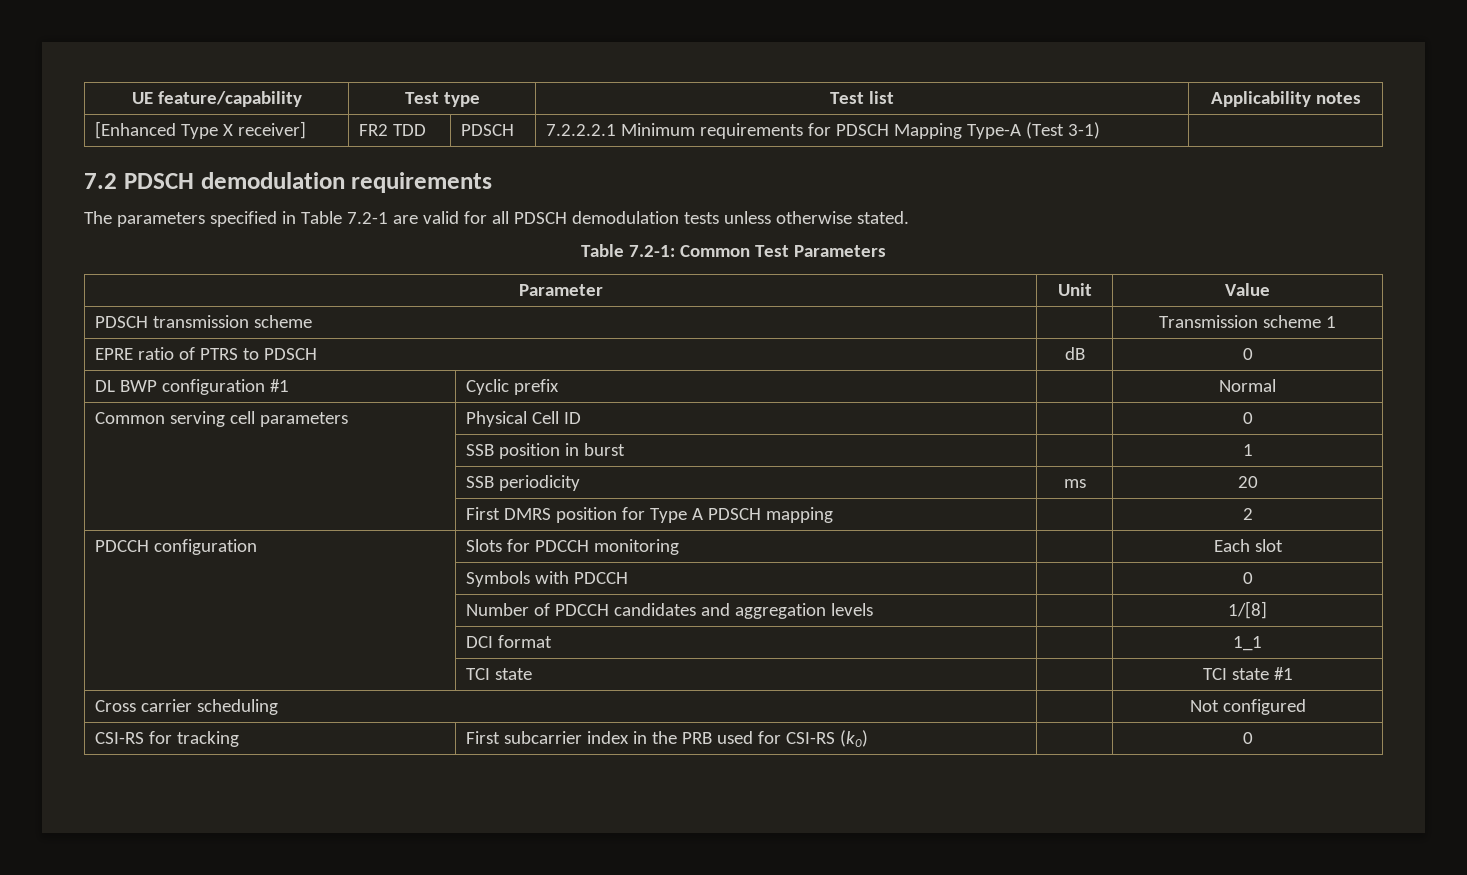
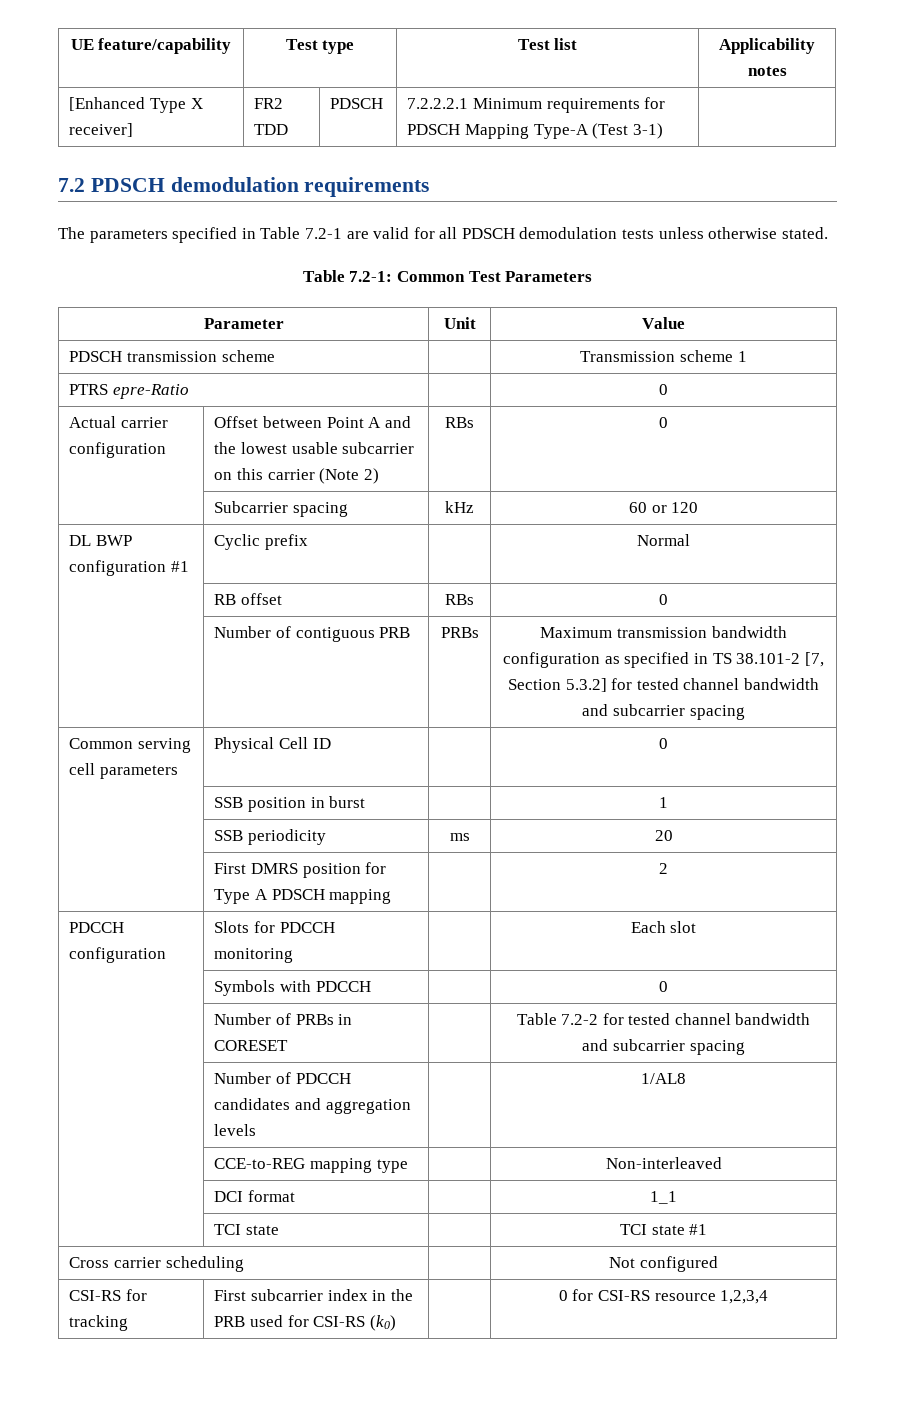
- EPRE ratio of PTRS to PDSCH | dB | 0
+ PTRS epre-Ratio | | 0
+ Actual carrier configuration | Offset between Point A and the lowest usable subcarrier on this carrier (Note 2) | RBs | 0
+ | Subcarrier spacing | kHz | 60 or 120
+ | RB offset | RBs | 0
+ | Number of contiguous PRB | PRBs | Maximum transmission bandwidth configuration as specified in TS 38.101-2 [7, Section 5.3.2] for tested channel bandwidth and subcarrier spacing
+ | Number of PRBs in CORESET | | Table 7.2-2 for tested channel bandwidth and subcarrier spacing
- | Number of PDCCH candidates and aggregation levels | | 1/[8]
+ | Number of PDCCH candidates and aggregation levels | | 1/AL8
+ | CCE-to-REG mapping type | | Non-interleaved
- CSI-RS for tracking | First subcarrier index in the PRB used for CSI-RS (k0) | | 0
+ CSI-RS for tracking | First subcarrier index in the PRB used for CSI-RS (k0) | | 0 for CSI-RS resource 1,2,3,4

